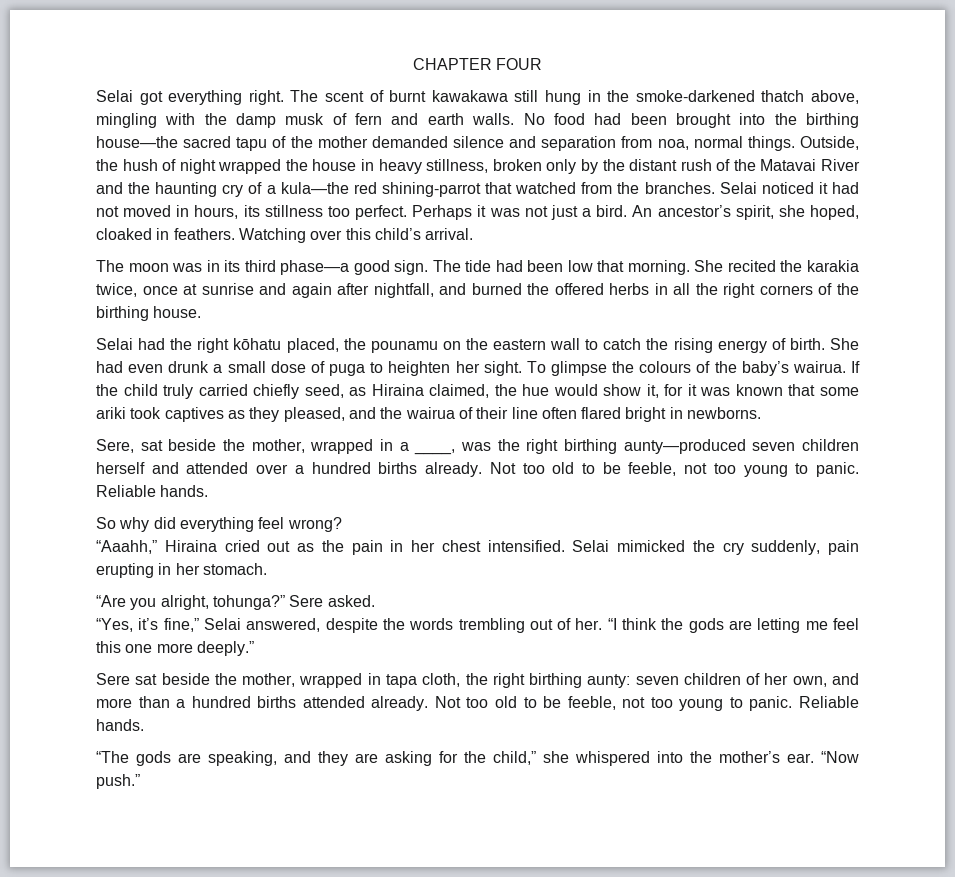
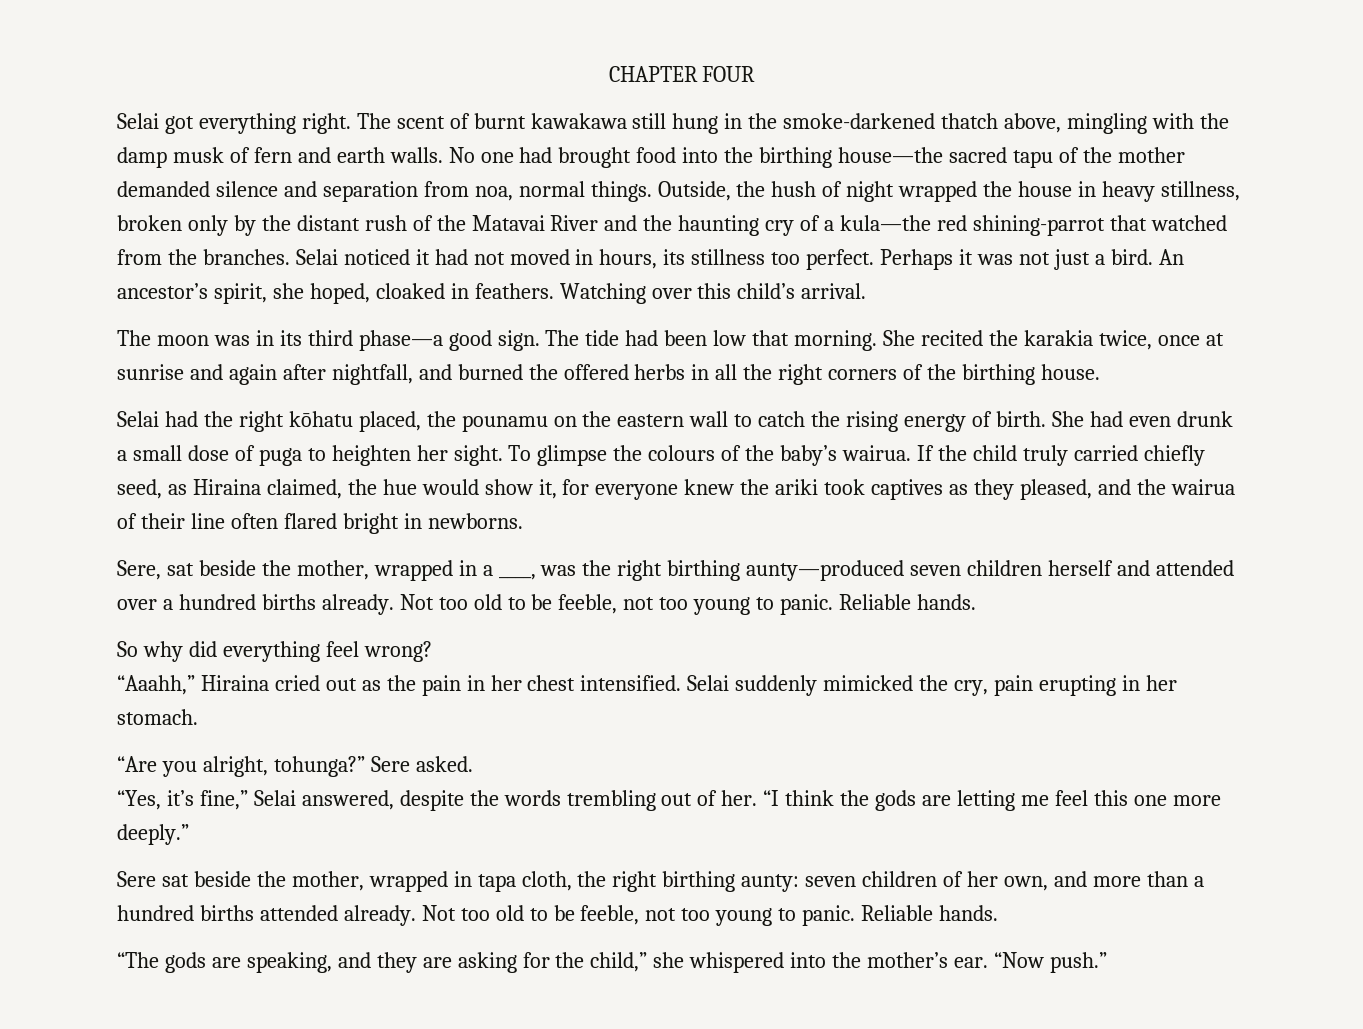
- No food had been brought into the birthing house—the sacred tapu of the mother demanded silence and separation from noa, normal things.
+ No one had brought food into the birthing house—the sacred tapu of the mother demanded silence and separation from noa, normal things.
- If the child truly carried chiefly seed, as Hiraina claimed, the hue would show it, for it was known that some ariki took captives as they pleased, and the wairua of their line often flared bright in newborns.
+ If the child truly carried chiefly seed, as Hiraina claimed, the hue would show it, for everyone knew the ariki took captives as they pleased, and the wairua of their line often flared bright in newborns.
- Selai mimicked the cry suddenly, pain erupting in her stomach.
+ Selai suddenly mimicked the cry, pain erupting in her stomach.

